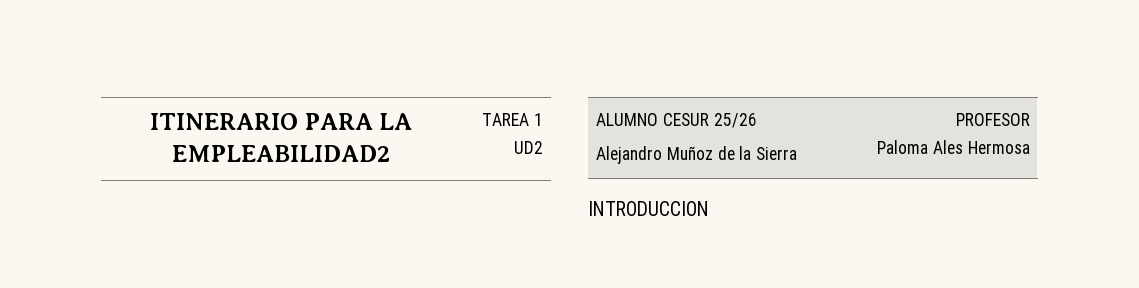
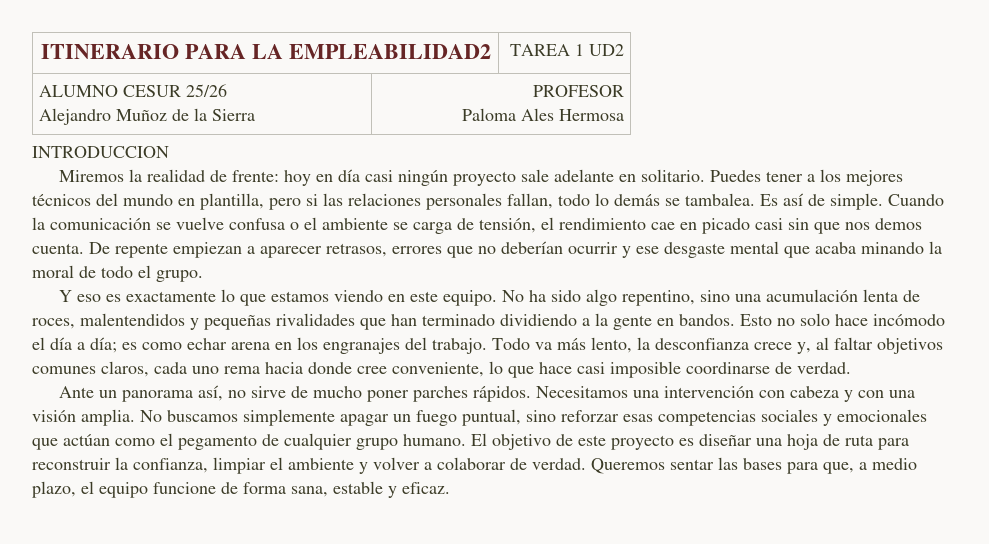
+ Miremos la realidad de frente: hoy en día casi ningún proyecto sale adelante en solitario. Puedes tener a los mejores técnicos del mundo en plantilla, pero si las relaciones personales fallan, todo lo demás se tambalea. Es así de simple. Cuando la comunicación se vuelve confusa o el ambiente se carga de tensión, el rendimiento cae en picado casi sin que nos demos cuenta. De repente empiezan a aparecer retrasos, errores que no deberían ocurrir y ese desgaste mental que acaba minando la moral de todo el grupo.
+ Y eso es exactamente lo que estamos viendo en este equipo. No ha sido algo repentino, sino una acumulación lenta de roces, malentendidos y pequeñas rivalidades que han terminado dividiendo a la gente en bandos. Esto no solo hace incómodo el día a día; es como echar arena en los engranajes del trabajo. Todo va más lento, la desconfianza crece y, al faltar objetivos comunes claros, cada uno rema hacia donde cree conveniente, lo que hace casi imposible coordinarse de verdad.
+ Ante un panorama así, no sirve de mucho poner parches rápidos. Necesitamos una intervención con cabeza y con una visión amplia. No buscamos simplemente apagar un fuego puntual, sino reforzar esas competencias sociales y emocionales que actúan como el pegamento de cualquier grupo humano. El objetivo de este proyecto es diseñar una hoja de ruta para reconstruir la confianza, limpiar el ambiente y volver a colaborar de verdad. Queremos sentar las bases para que, a medio plazo, el equipo funcione de forma sana, estable y eficaz.

